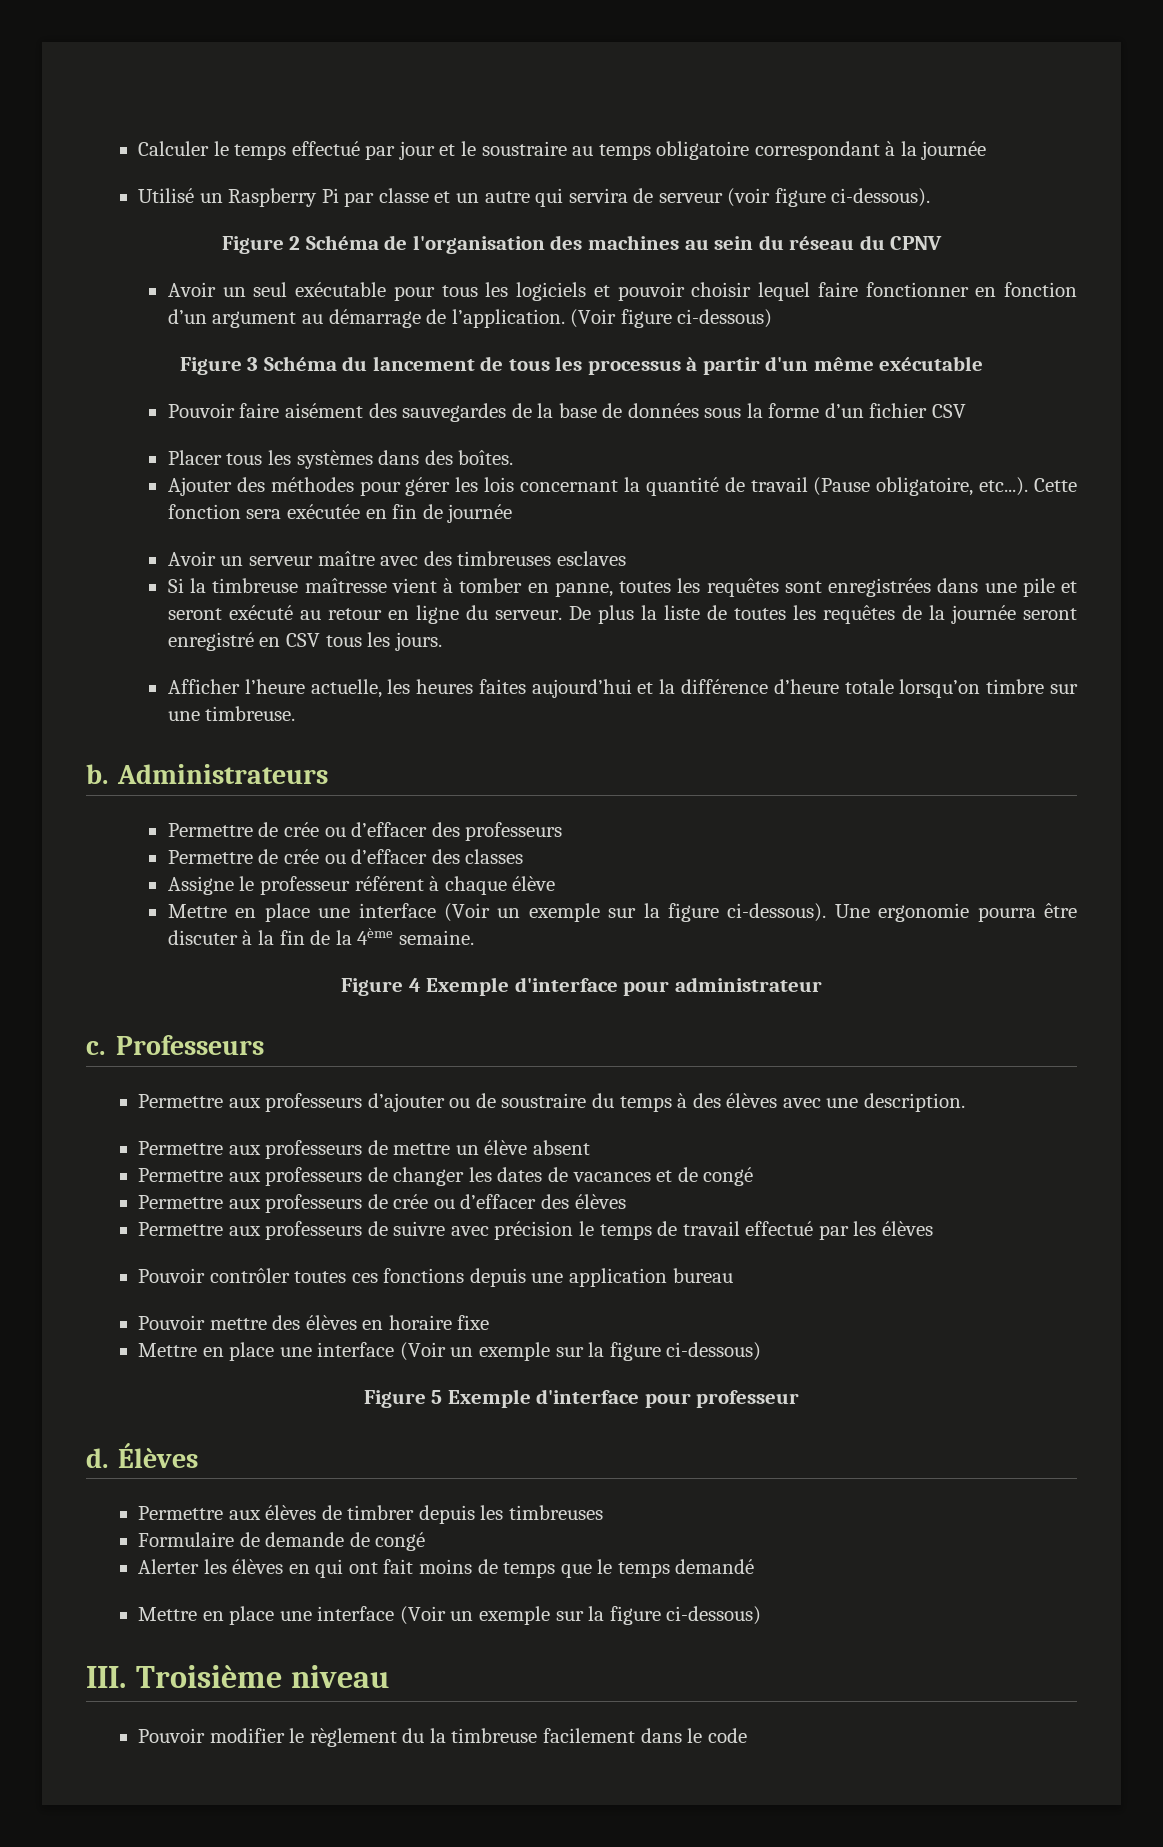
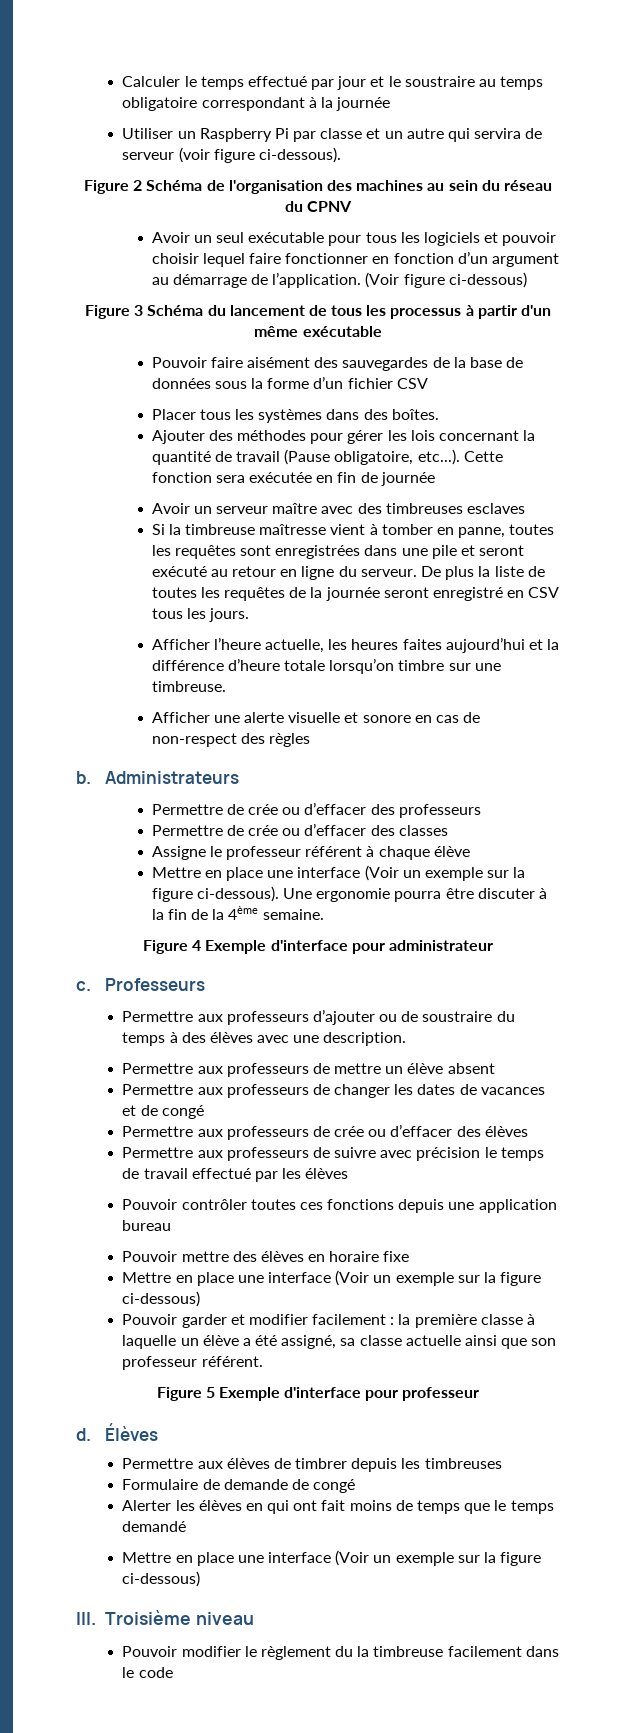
- Utilisé un Raspberry Pi par classe et un autre qui servira de serveur (voir figure ci-dessous).
+ Utiliser un Raspberry Pi par classe et un autre qui servira de serveur (voir figure ci-dessous).
+ Afficher une alerte visuelle et sonore en cas de non-respect des règles
+ Pouvoir garder et modifier facilement : la première classe à laquelle un élève a été assigné, sa classe actuelle ainsi que son professeur référent.

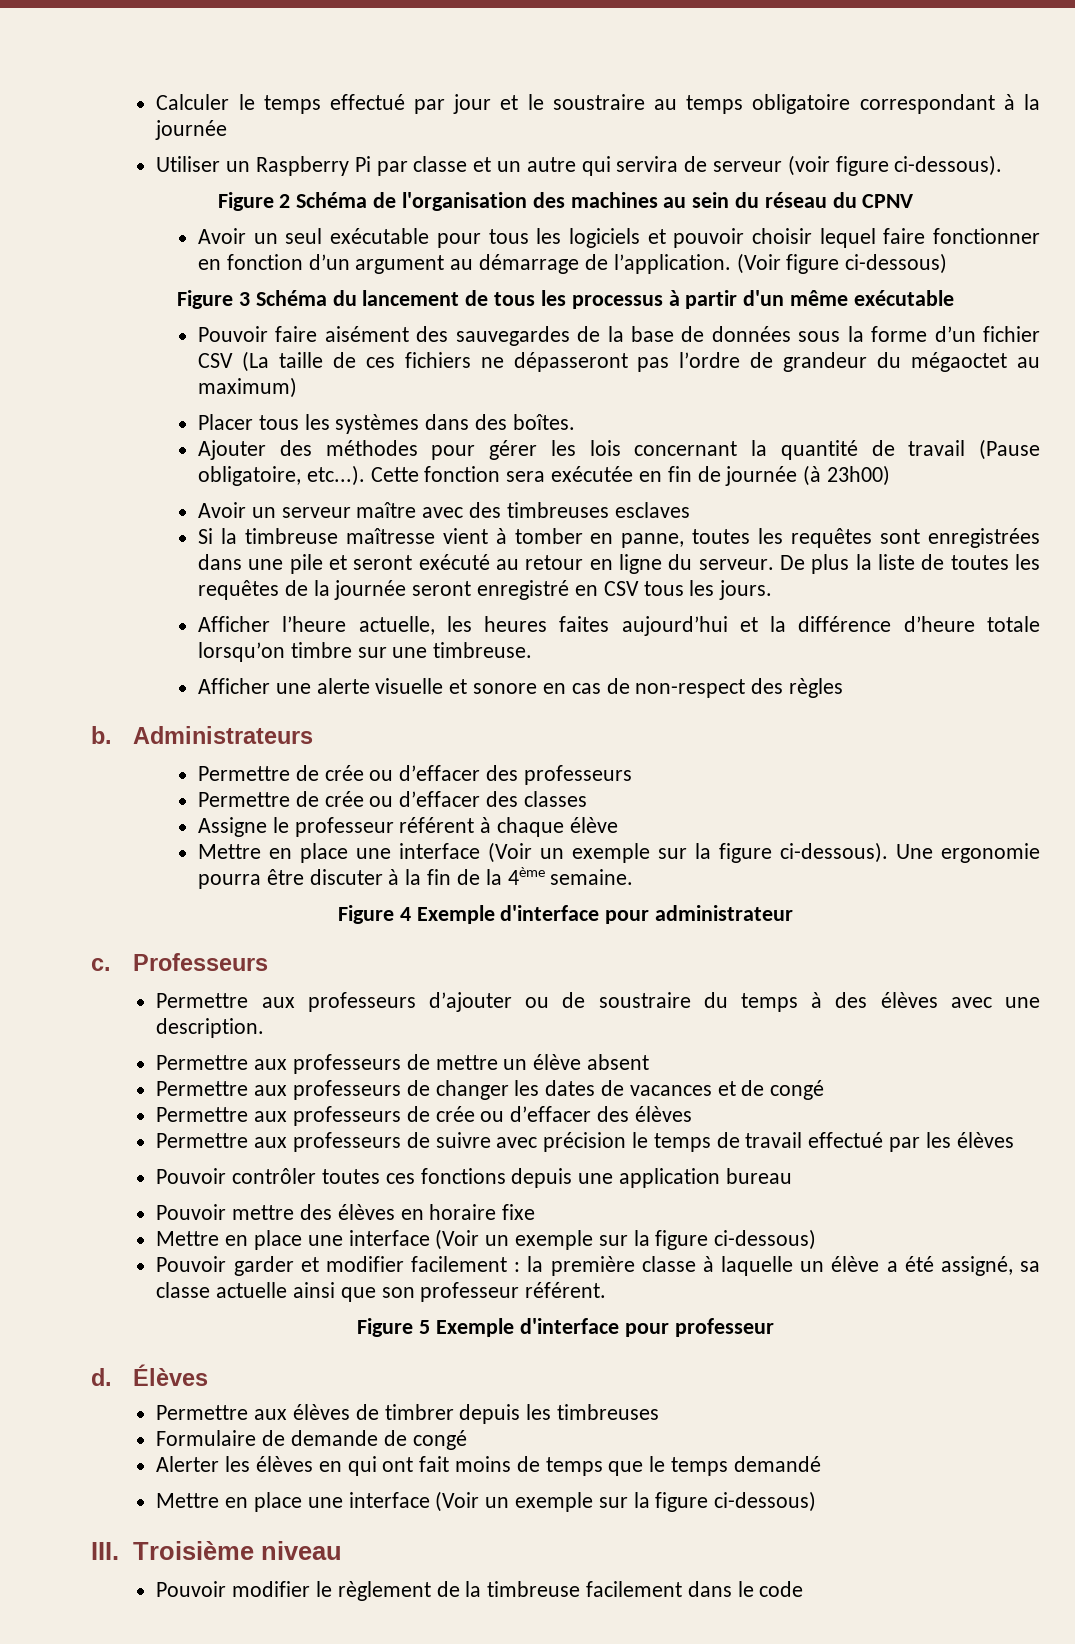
- Pouvoir faire aisément des sauvegardes de la base de données sous la forme d’un fichier CSV
+ Pouvoir faire aisément des sauvegardes de la base de données sous la forme d’un fichier CSV (La taille de ces fichiers ne dépasseront pas l’ordre de grandeur du mégaoctet au maximum)
- Ajouter des méthodes pour gérer les lois concernant la quantité de travail (Pause obligatoire, etc...). Cette fonction sera exécutée en fin de journée
+ Ajouter des méthodes pour gérer les lois concernant la quantité de travail (Pause obligatoire, etc...). Cette fonction sera exécutée en fin de journée (à 23h00)
- Pouvoir modifier le règlement du la timbreuse facilement dans le code
+ Pouvoir modifier le règlement de la timbreuse facilement dans le code

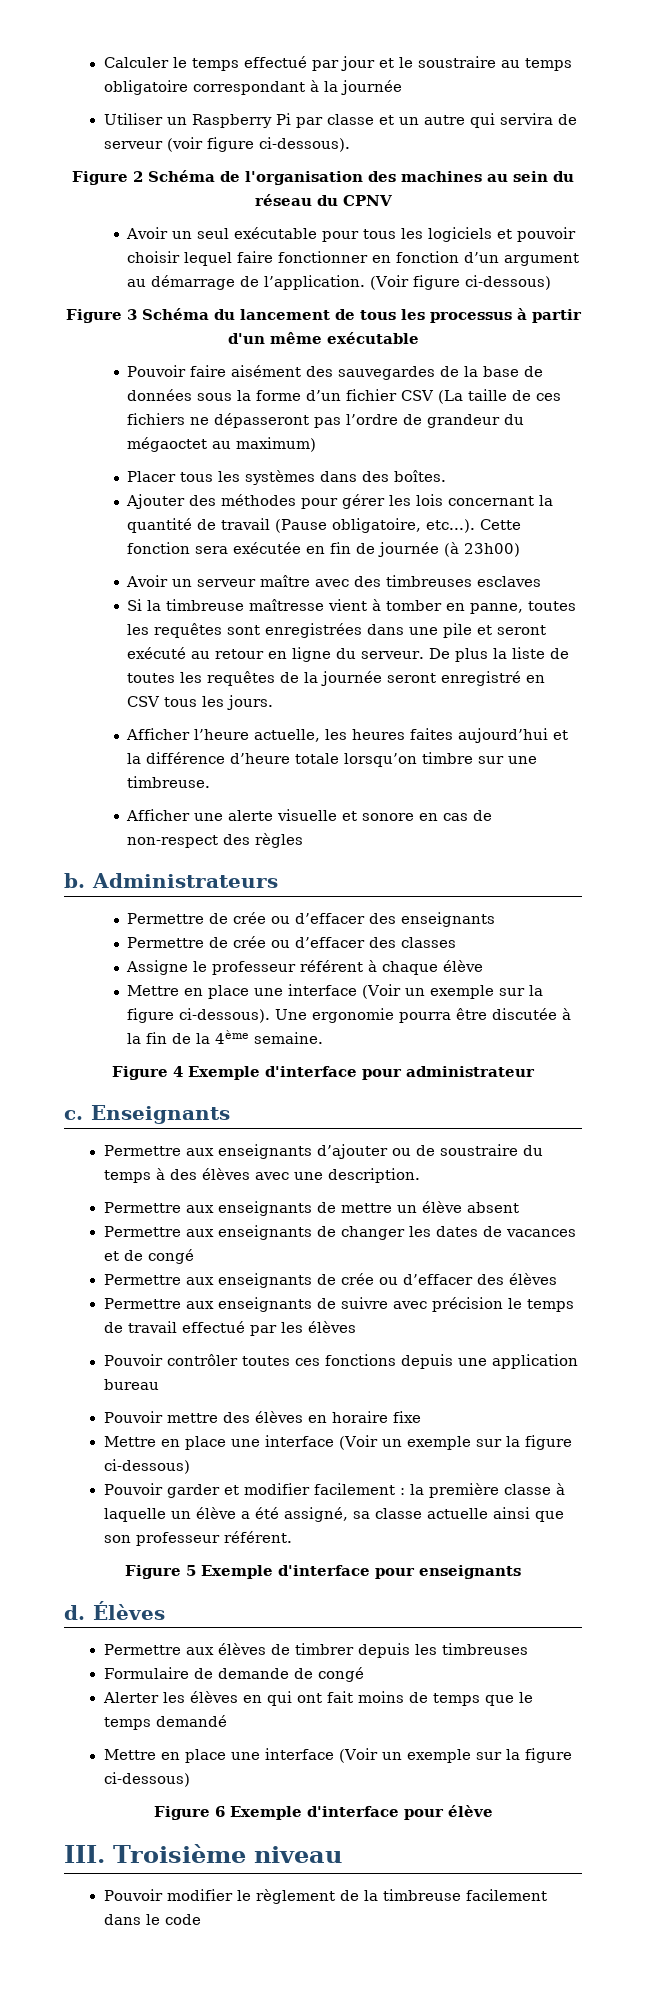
- Permettre de crée ou d’effacer des professeurs
+ Permettre de crée ou d’effacer des enseignants
- Une ergonomie pourra être discuter à la fin de la 4ème semaine.
+ Une ergonomie pourra être discutée à la fin de la 4ème semaine.
- Professeurs
- Permettre aux professeurs d’ajouter ou de soustraire du temps à des élèves avec une description.
+ Enseignants
+ Permettre aux enseignants d’ajouter ou de soustraire du temps à des élèves avec une description.
- Permettre aux professeurs de mettre un élève absent
+ Permettre aux enseignants de mettre un élève absent
- Permettre aux professeurs de changer les dates de vacances et de congé
+ Permettre aux enseignants de changer les dates de vacances et de congé
- Permettre aux professeurs de crée ou d’effacer des élèves
+ Permettre aux enseignants de crée ou d’effacer des élèves
- Permettre aux professeurs de suivre avec précision le temps de travail effectué par les élèves
+ Permettre aux enseignants de suivre avec précision le temps de travail effectué par les élèves
- Figure 5 Exemple d'interface pour professeur
+ Figure 5 Exemple d'interface pour enseignants
+ Figure 6 Exemple d'interface pour élève

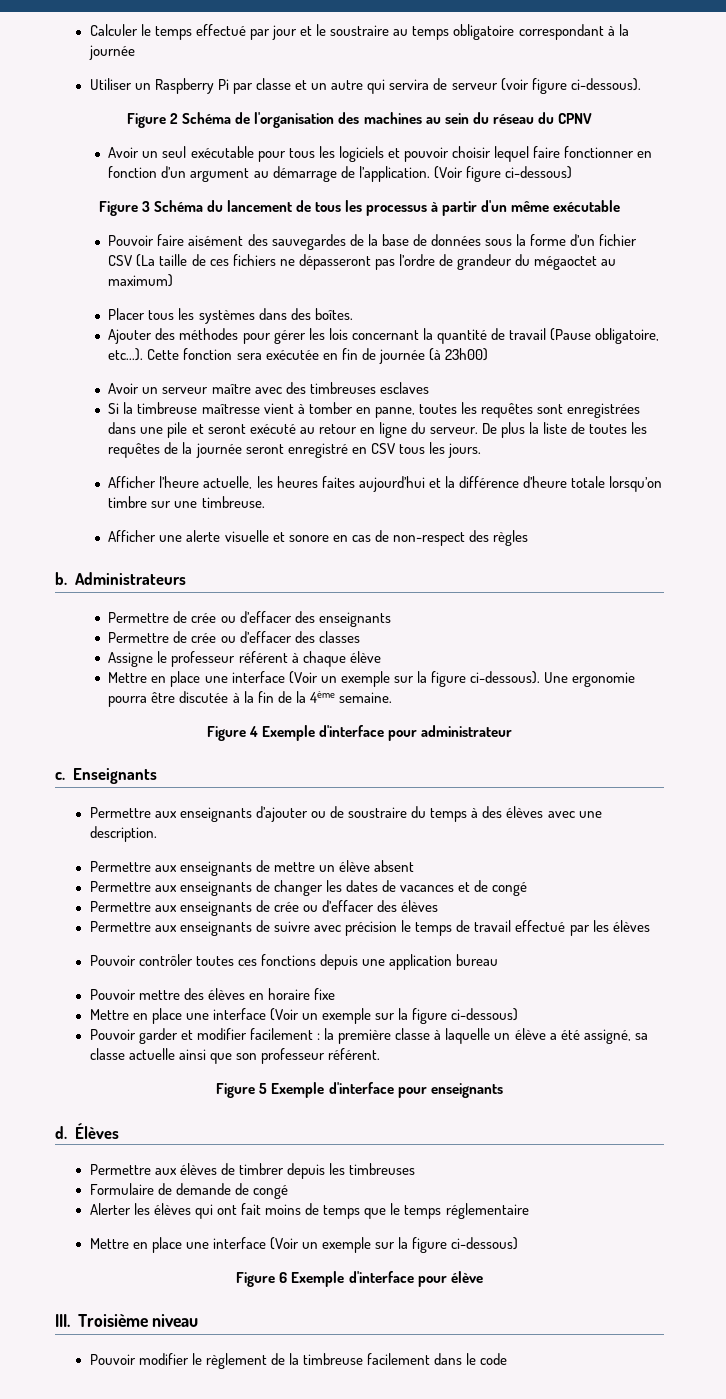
- Alerter les élèves en qui ont fait moins de temps que le temps demandé
+ Alerter les élèves qui ont fait moins de temps que le temps réglementaire

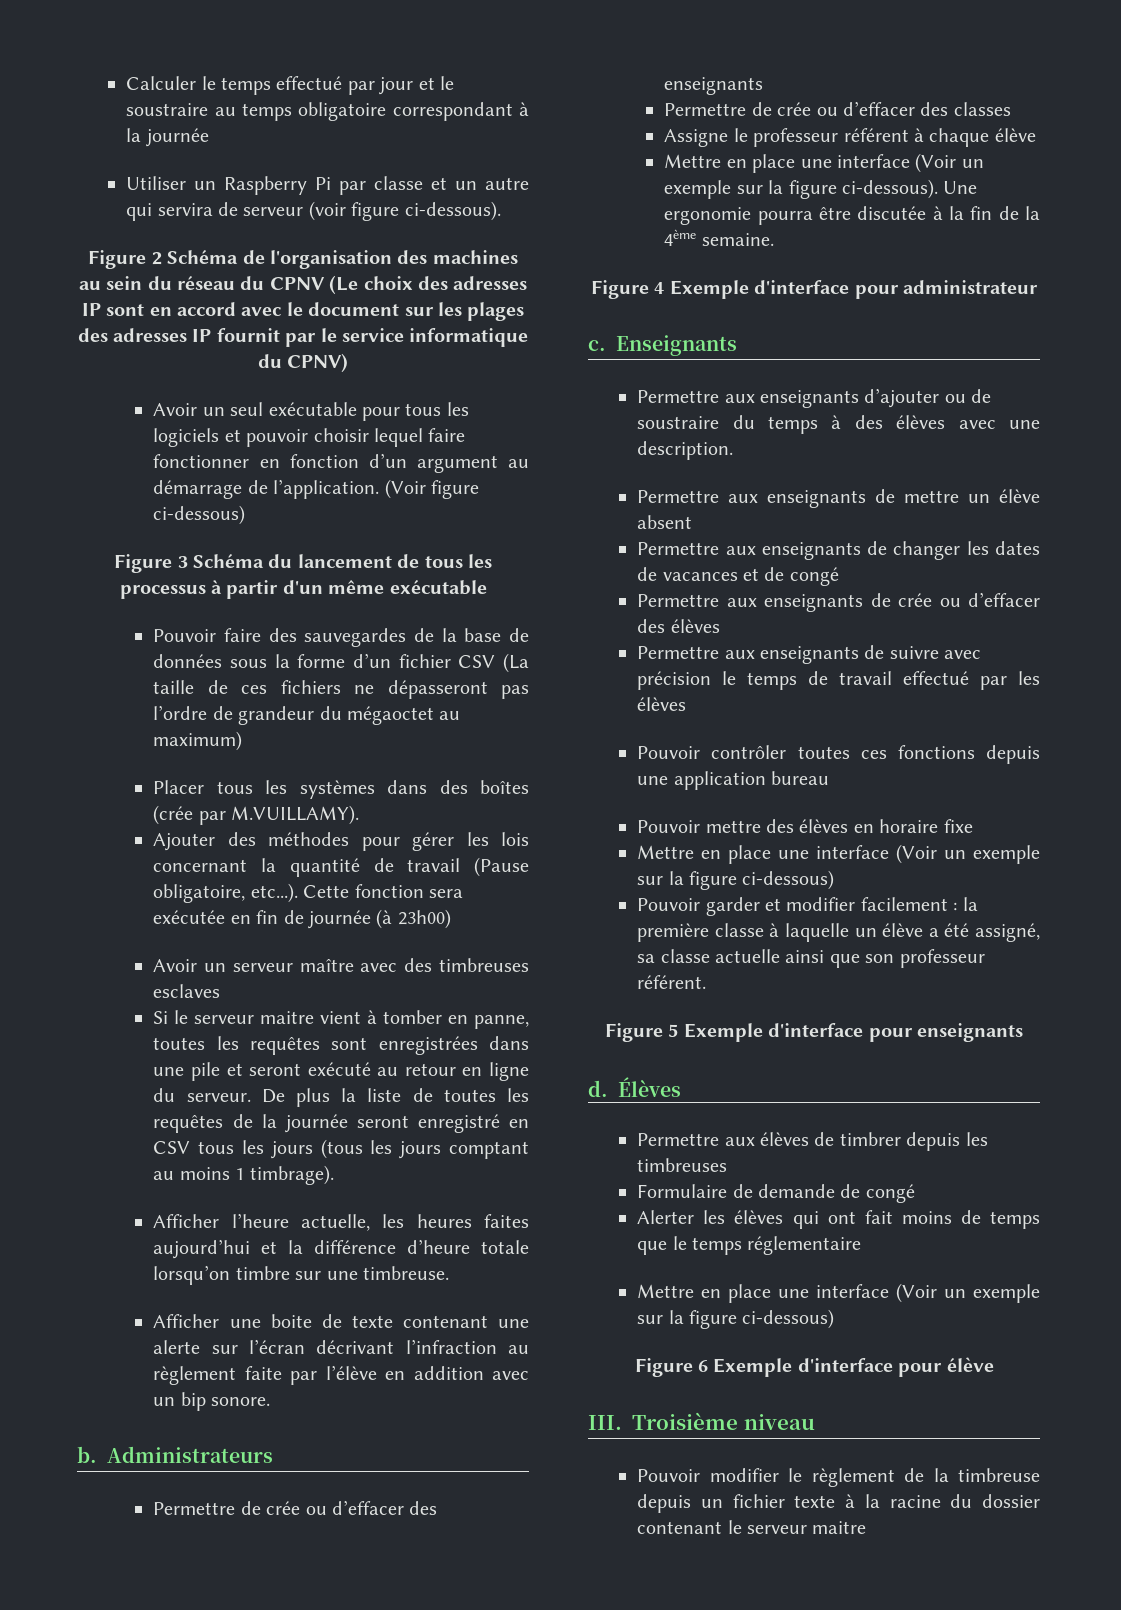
- Figure 2 Schéma de l'organisation des machines au sein du réseau du CPNV
+ Figure 2 Schéma de l'organisation des machines au sein du réseau du CPNV (Le choix des adresses IP sont en accord avec le document sur les plages des adresses IP fournit par le service informatique du CPNV)
- Pouvoir faire aisément des sauvegardes de la base de données sous la forme d’un fichier CSV (La taille de ces fichiers ne dépasseront pas l’ordre de grandeur du mégaoctet au maximum)
+ Pouvoir faire des sauvegardes de la base de données sous la forme d’un fichier CSV (La taille de ces fichiers ne dépasseront pas l’ordre de grandeur du mégaoctet au maximum)
- Placer tous les systèmes dans des boîtes.
+ Placer tous les systèmes dans des boîtes (crée par M.VUILLAMY).
- Si la timbreuse maîtresse vient à tomber en panne, toutes les requêtes sont enregistrées dans une pile et seront exécuté au retour en ligne du serveur.
+ Si le serveur maitre vient à tomber en panne, toutes les requêtes sont enregistrées dans une pile et seront exécuté au retour en ligne du serveur.
- De plus la liste de toutes les requêtes de la journée seront enregistré en CSV tous les jours.
+ De plus la liste de toutes les requêtes de la journée seront enregistré en CSV tous les jours (tous les jours comptant au moins 1 timbrage).
- Afficher une alerte visuelle et sonore en cas de non-respect des règles
+ Afficher une boite de texte contenant une alerte sur l’écran décrivant l’infraction au règlement faite par l’élève en addition avec un bip sonore.
- Pouvoir modifier le règlement de la timbreuse facilement dans le code
+ Pouvoir modifier le règlement de la timbreuse depuis un fichier texte à la racine du dossier contenant le serveur maitre

